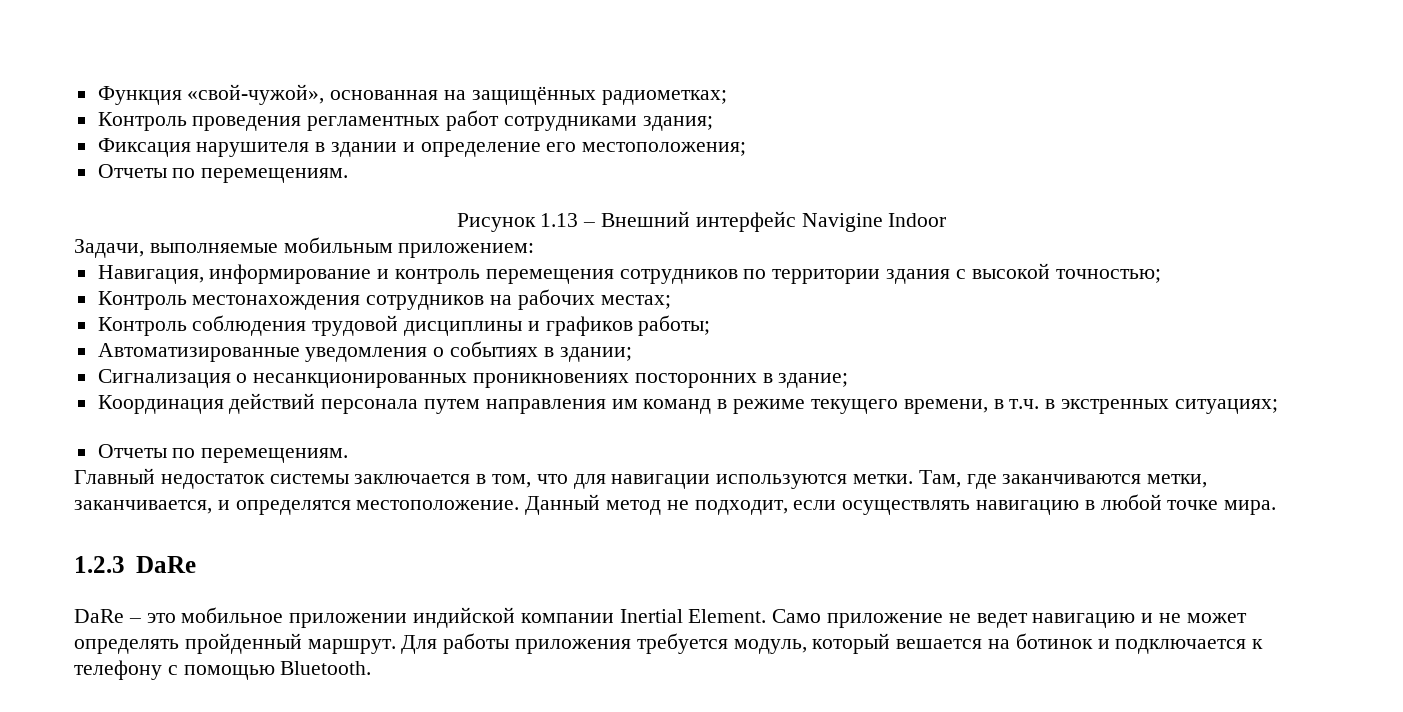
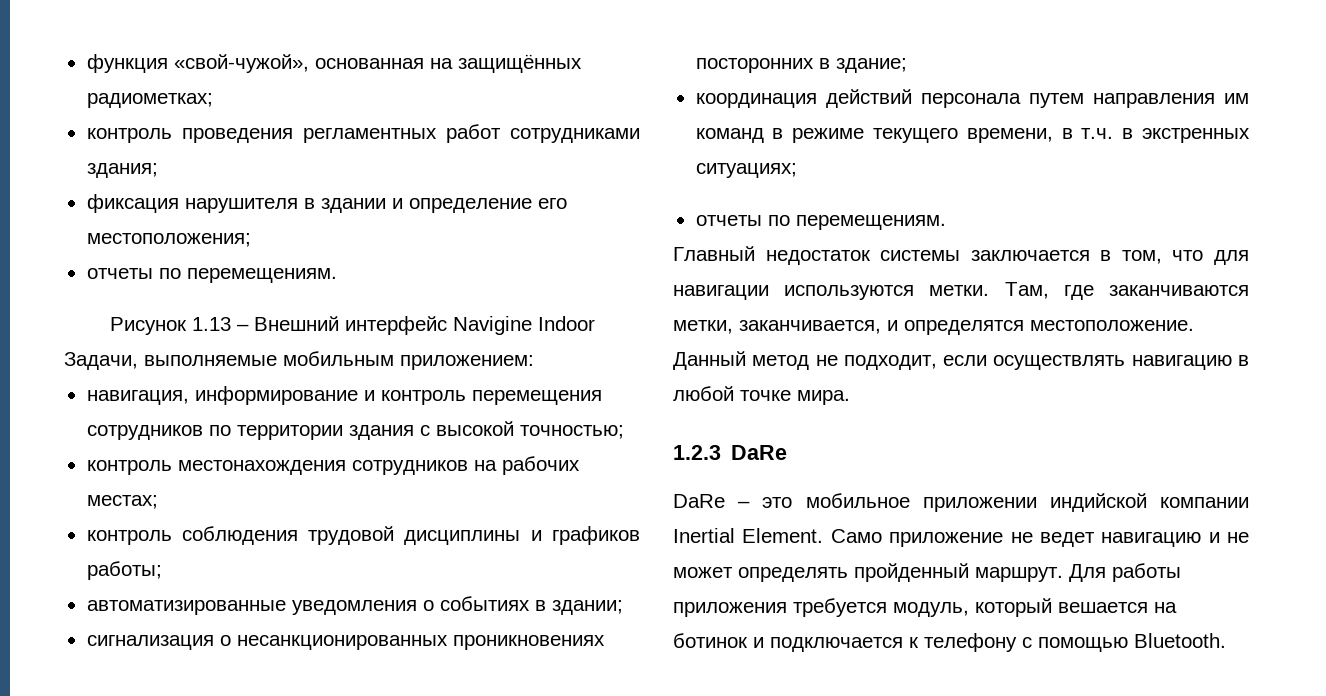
- Функция «свой-чужой», основанная на защищённых радиометках;
+ функция «свой-чужой», основанная на защищённых радиометках;
- Контроль проведения регламентных работ сотрудниками здания;
+ контроль проведения регламентных работ сотрудниками здания;
- Фиксация нарушителя в здании и определение его местоположения;
- Отчеты по перемещениям.
+ фиксация нарушителя в здании и определение его местоположения;
+ отчеты по перемещениям.
- Навигация, информирование и контроль перемещения сотрудников по территории здания с высокой точностью;
+ навигация, информирование и контроль перемещения сотрудников по территории здания с высокой точностью;
- Контроль местонахождения сотрудников на рабочих местах;
+ контроль местонахождения сотрудников на рабочих местах;
- Контроль соблюдения трудовой дисциплины и графиков работы;
+ контроль соблюдения трудовой дисциплины и графиков работы;
- Автоматизированные уведомления о событиях в здании;
+ автоматизированные уведомления о событиях в здании;
- Сигнализация о несанкционированных проникновениях посторонних в здание;
+ сигнализация о несанкционированных проникновениях посторонних в здание;
- Координация действий персонала путем направления им команд в режиме текущего времени, в т.ч. в экстренных ситуациях;
- Отчеты по перемещениям.
+ координация действий персонала путем направления им команд в режиме текущего времени, в т.ч. в экстренных ситуациях;
+ отчеты по перемещениям.

